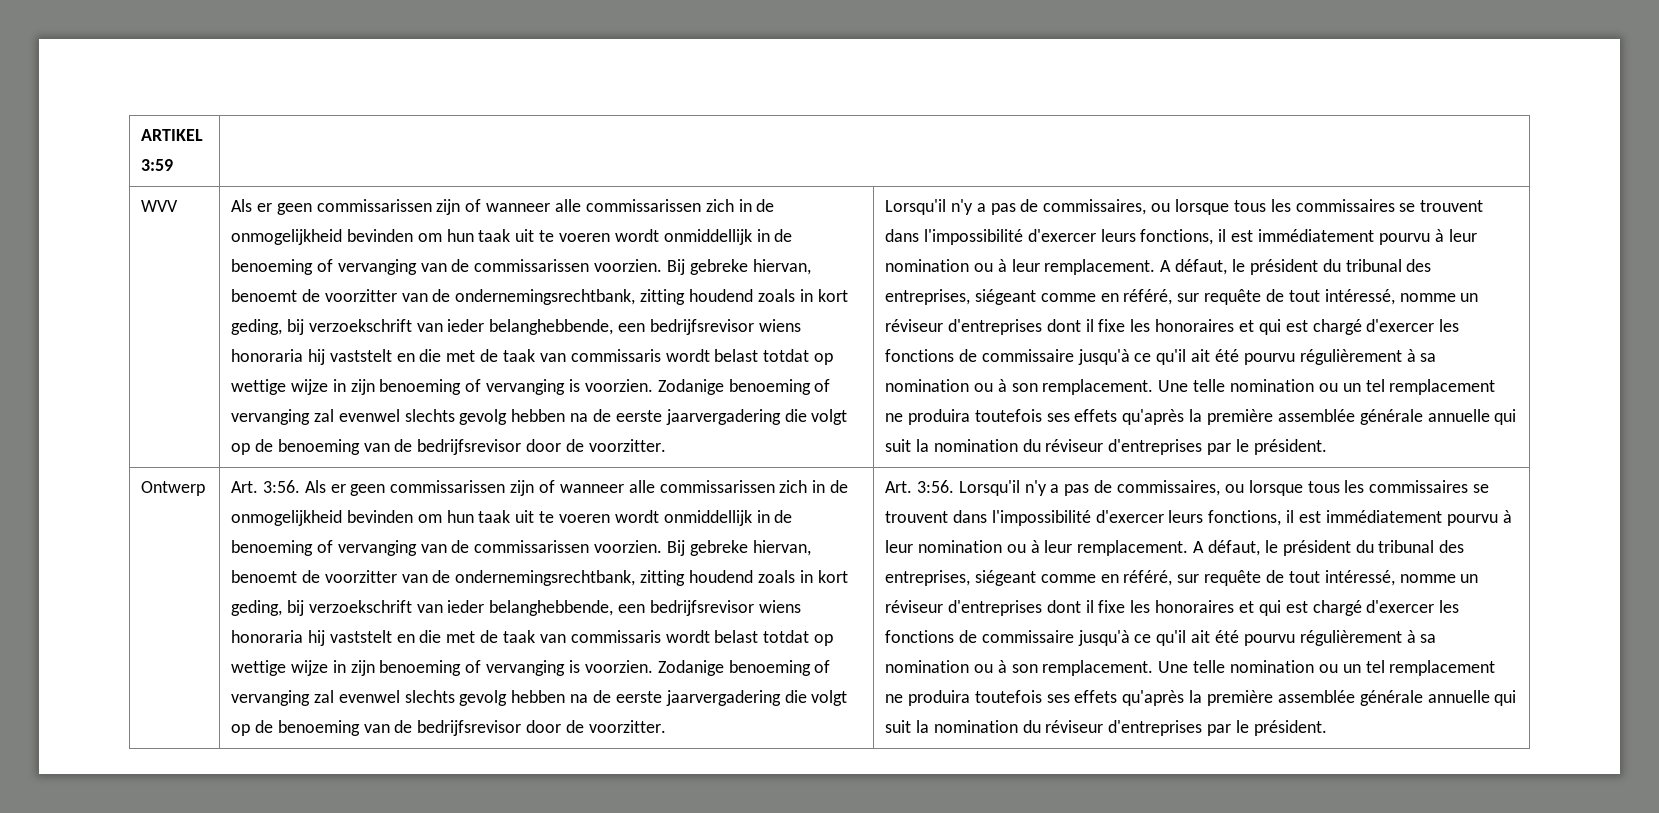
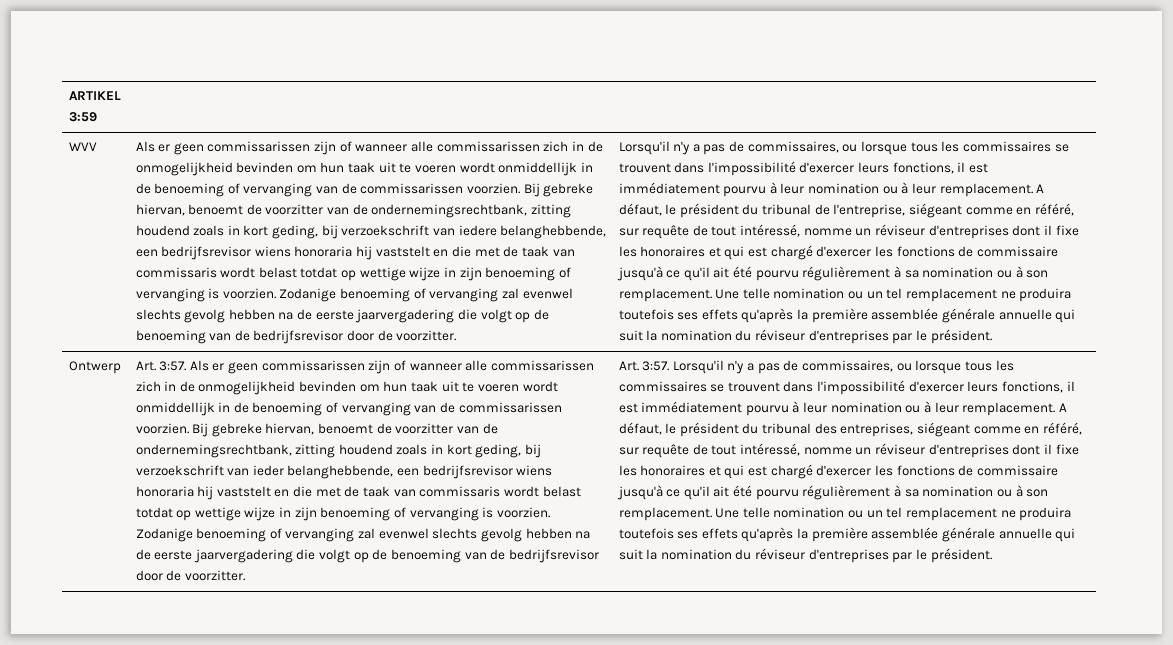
- WVV | Als er geen commissarissen zijn of wanneer alle commissarissen zich in de onmogelijkheid bevinden om hun taak uit te voeren wordt onmiddellijk in de benoeming of vervanging van de commissarissen voorzien. Bij gebreke hiervan, benoemt de voorzitter van de ondernemingsrechtbank, zitting houdend zoals in kort geding, bij verzoekschrift van ieder belanghebbende, een bedrijfsrevisor wiens honoraria hij vaststelt en die met de taak van commissaris wordt belast totdat op wettige wijze in zijn benoeming of vervanging is voorzien.
+ WVV | Als er geen commissarissen zijn of wanneer alle commissarissen zich in de onmogelijkheid bevinden om hun taak uit te voeren wordt onmiddellijk in de benoeming of vervanging van de commissarissen voorzien. Bij gebreke hiervan, benoemt de voorzitter van de ondernemingsrechtbank, zitting houdend zoals in kort geding, bij verzoekschrift van iedere belanghebbende, een bedrijfsrevisor wiens honoraria hij vaststelt en die met de taak van commissaris wordt belast totdat op wettige wijze in zijn benoeming of vervanging is voorzien. Zodanige benoeming of vervanging zal evenwel slechts gevolg hebben na de eerste jaarvergadering die volgt op de benoeming van de bedrijfsrevisor door de voorzitter. | Lorsqu'il n'y a pas de commissaires, ou lorsque tous les commissaires se trouvent dans l'impossibilité d'exercer leurs fonctions, il est immédiatement pourvu à leur nomination ou à leur remplacement. A défaut, le président du tribunal de l'entreprise, siégeant comme en référé, sur requête de tout intéressé, nomme un réviseur d'entreprises dont il fixe les honoraires et qui est chargé d'exercer les fonctions de commissaire jusqu'à ce qu'il ait été pourvu régulièrement à sa nomination ou à son remplacement. Une telle nomination ou un tel remplacement ne produira toutefois ses effets qu'après la première assemblée générale annuelle qui suit la nomination du réviseur d'entreprises par le président.
+ Ontwerp | Art. 3:57. Als er geen commissarissen zijn of wanneer alle commissarissen zich in de onmogelijkheid bevinden om hun taak uit te voeren wordt onmiddellijk in de benoeming of vervanging van de commissarissen voorzien. Bij gebreke hiervan, benoemt de voorzitter van de ondernemingsrechtbank, zitting houdend zoals in kort geding, bij verzoekschrift van ieder belanghebbende, een bedrijfsrevisor wiens honoraria hij vaststelt en die met de taak van commissaris wordt belast totdat op wettige wijze in zijn benoeming of vervanging is voorzien.
- Zodanige benoeming of vervanging zal evenwel slechts gevolg hebben na de eerste jaarvergadering die volgt op de benoeming van de bedrijfsrevisor door de voorzitter. | Lorsqu'il n'y a pas de commissaires, ou lorsque tous les commissaires se trouvent dans l'impossibilité d'exercer leurs fonctions, il est immédiatement pourvu à leur nomination ou à leur remplacement.
+ Zodanige benoeming of vervanging zal evenwel slechts gevolg hebben na de eerste jaarvergadering die volgt op de benoeming van de bedrijfsrevisor door de voorzitter. | Art. 3:57. Lorsqu'il n'y a pas de commissaires, ou lorsque tous les commissaires se trouvent dans l'impossibilité d'exercer leurs fonctions, il est immédiatement pourvu à leur nomination ou à leur remplacement.
- Ontwerp | Art. 3:56. Als er geen commissarissen zijn of wanneer alle commissarissen zich in de onmogelijkheid bevinden om hun taak uit te voeren wordt onmiddellijk in de benoeming of vervanging van de commissarissen voorzien. Bij gebreke hiervan, benoemt de voorzitter van de ondernemingsrechtbank, zitting houdend zoals in kort geding, bij verzoekschrift van ieder belanghebbende, een bedrijfsrevisor wiens honoraria hij vaststelt en die met de taak van commissaris wordt belast totdat op wettige wijze in zijn benoeming of vervanging is voorzien. Zodanige benoeming of vervanging zal evenwel slechts gevolg hebben na de eerste jaarvergadering die volgt op de benoeming van de bedrijfsrevisor door de voorzitter. | Art. 3:56. Lorsqu'il n'y a pas de commissaires, ou lorsque tous les commissaires se trouvent dans l'impossibilité d'exercer leurs fonctions, il est immédiatement pourvu à leur nomination ou à leur remplacement. A défaut, le président du tribunal des entreprises, siégeant comme en référé, sur requête de tout intéressé, nomme un réviseur d'entreprises dont il fixe les honoraires et qui est chargé d'exercer les fonctions de commissaire jusqu'à ce qu'il ait été pourvu régulièrement à sa nomination ou à son remplacement. Une telle nomination ou un tel remplacement ne produira toutefois ses effets qu'après la première assemblée générale annuelle qui suit la nomination du réviseur d'entreprises par le président.

